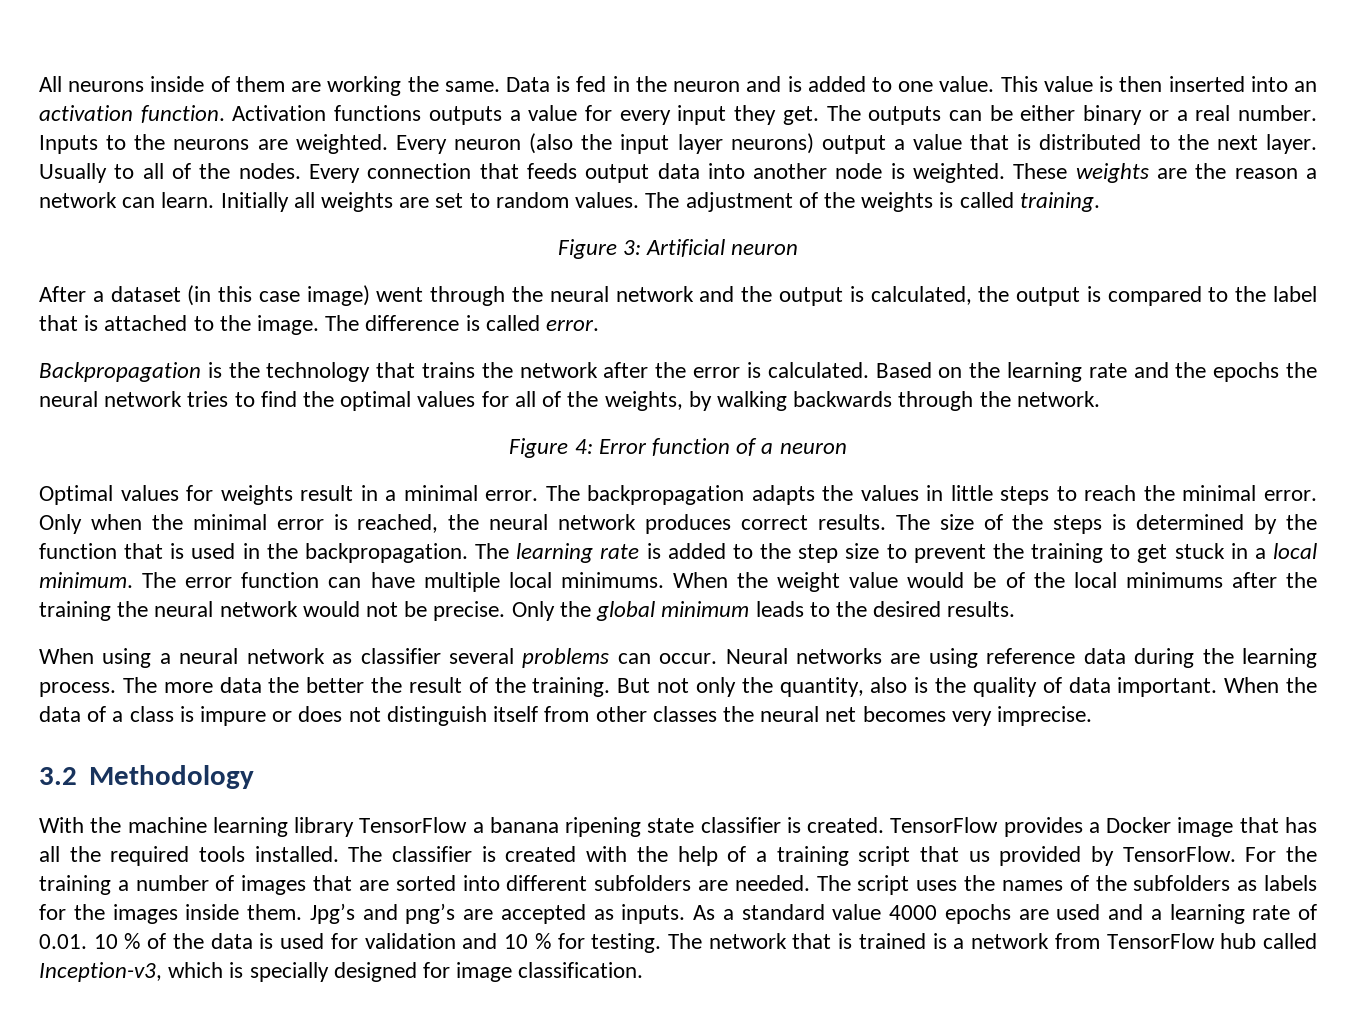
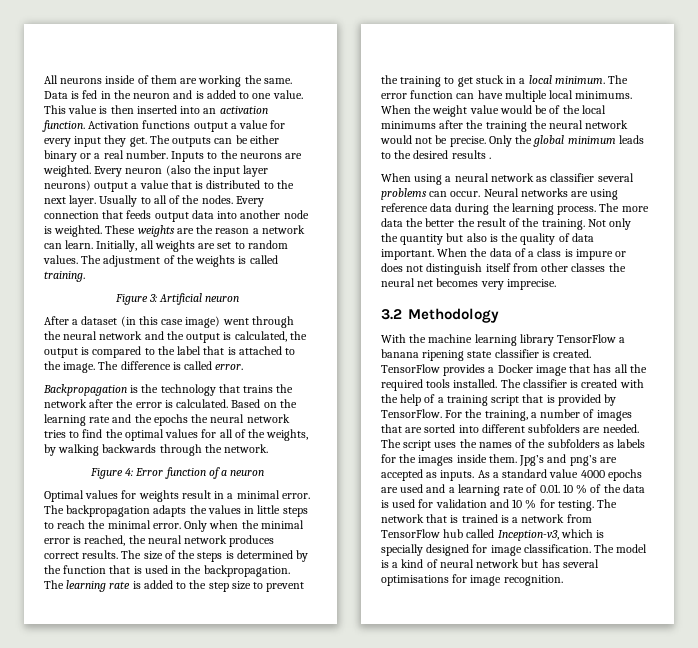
- Activation functions outputs a value for every input they get.
+ Activation functions output a value for every input they get.
- Initially all weights are set to random values.
+ Initially, all weights are set to random values.
- Only the global minimum leads to the desired results.
+ Only the global minimum leads to the desired results .
- But not only the quantity, also is the quality of data important.
+ Not only the quantity but also is the quality of data important.
- The classifier is created with the help of a training script that us provided by TensorFlow.
+ The classifier is created with the help of a training script that is provided by TensorFlow.
- For the training a number of images that are sorted into different subfolders are needed.
+ For the training, a number of images that are sorted into different subfolders are needed.
+ The model is a kind of neural network but has several optimisations for image recognition.

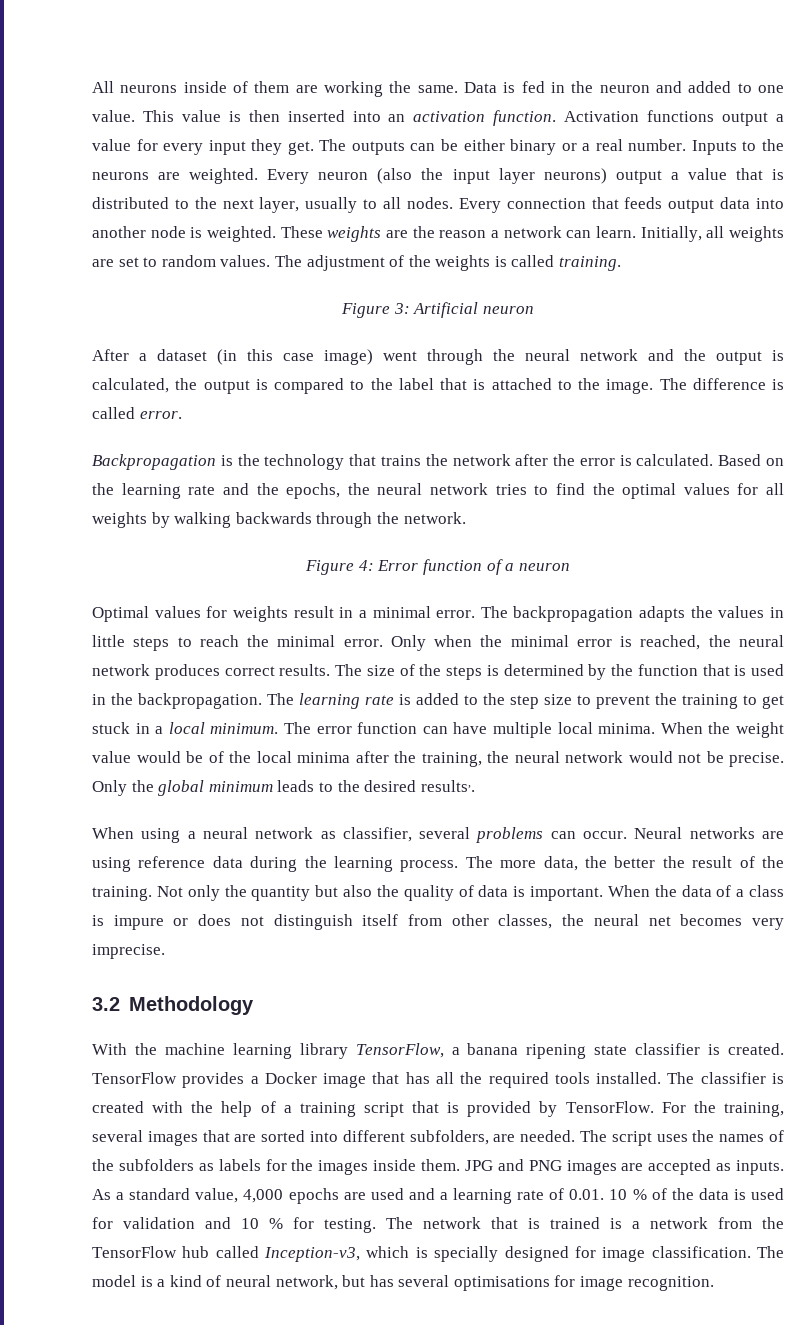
- Data is fed in the neuron and is added to one value.
+ Data is fed in the neuron and added to one value.
- Every neuron (also the input layer neurons) output a value that is distributed to the next layer. Usually to all of the nodes.
+ Every neuron (also the input layer neurons) output a value that is distributed to the next layer, usually to all nodes.
- Based on the learning rate and the epochs the neural network tries to find the optimal values for all of the weights, by walking backwards through the network.
+ Based on the learning rate and the epochs, the neural network tries to find the optimal values for all weights by walking backwards through the network.
- The error function can have multiple local minimums.
+ The error function can have multiple local minima.
- When the weight value would be of the local minimums after the training the neural network would not be precise.
+ When the weight value would be of the local minima after the training, the neural network would not be precise.
- Only the global minimum leads to the desired results .
+ Only the global minimum leads to the desired results,.
- When using a neural network as classifier several problems can occur.
+ When using a neural network as classifier, several problems can occur.
- The more data the better the result of the training.
+ The more data, the better the result of the training.
- Not only the quantity but also is the quality of data important.
+ Not only the quantity but also the quality of data is important.
- When the data of a class is impure or does not distinguish itself from other classes the neural net becomes very imprecise.
+ When the data of a class is impure or does not distinguish itself from other classes, the neural net becomes very imprecise.
- With the machine learning library TensorFlow a banana ripening state classifier is created.
+ With the machine learning library TensorFlow, a banana ripening state classifier is created.
- For the training, a number of images that are sorted into different subfolders are needed.
+ For the training, several images that are sorted into different subfolders, are needed.
- Jpg’s and png’s are accepted as inputs.
+ JPG and PNG images are accepted as inputs.
- As a standard value 4000 epochs are used and a learning rate of 0.01. 10 % of the data is used for validation and 10 % for testing.
+ As a standard value, 4,000 epochs are used and a learning rate of 0.01. 10 % of the data is used for validation and 10 % for testing.
- The network that is trained is a network from TensorFlow hub called Inception-v3, which is specially designed for image classification.
+ The network that is trained is a network from the TensorFlow hub called Inception-v3, which is specially designed for image classification.
- The model is a kind of neural network but has several optimisations for image recognition.
+ The model is a kind of neural network, but has several optimisations for image recognition.

